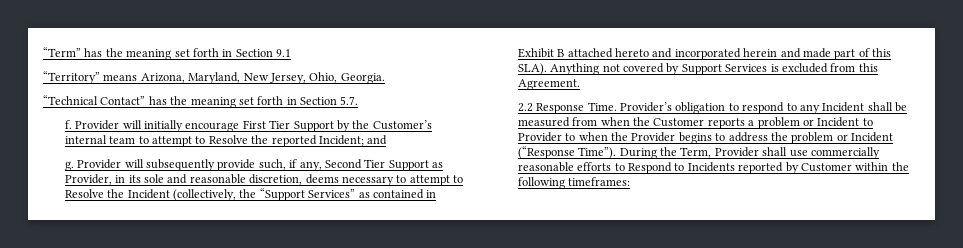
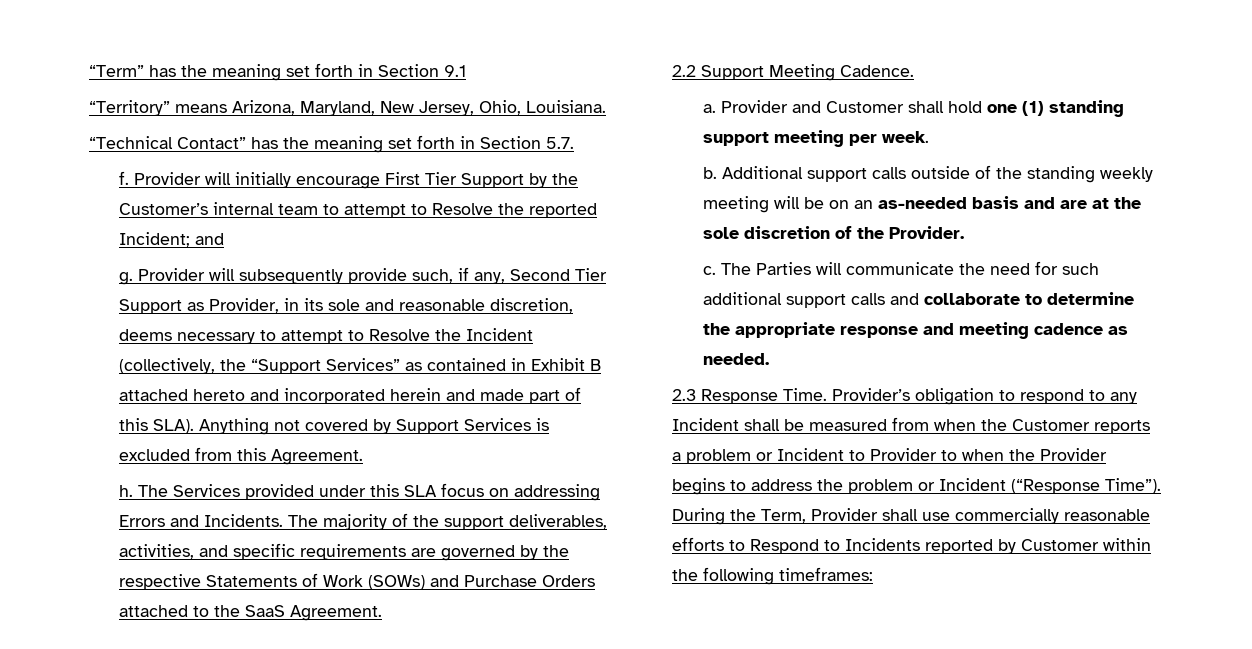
- “Territory” means Arizona, Maryland, New Jersey, Ohio, Georgia.
+ “Territory” means Arizona, Maryland, New Jersey, Ohio, Louisiana.
- 2.2 Response Time.
+ h. The Services provided under this SLA focus on addressing Errors and Incidents. The majority of the support deliverables, activities, and specific requirements are governed by the respective Statements of Work (SOWs) and Purchase Orders attached to the SaaS Agreement.
+ 2.2 Support Meeting Cadence.
+ a. Provider and Customer shall hold one (1) standing support meeting per week.
+ b. Additional support calls outside of the standing weekly meeting will be on an as-needed basis and are at the sole discretion of the Provider.
+ c. The Parties will communicate the need for such additional support calls and collaborate to determine the appropriate response and meeting cadence as needed.
+ 2.3 Response Time.

